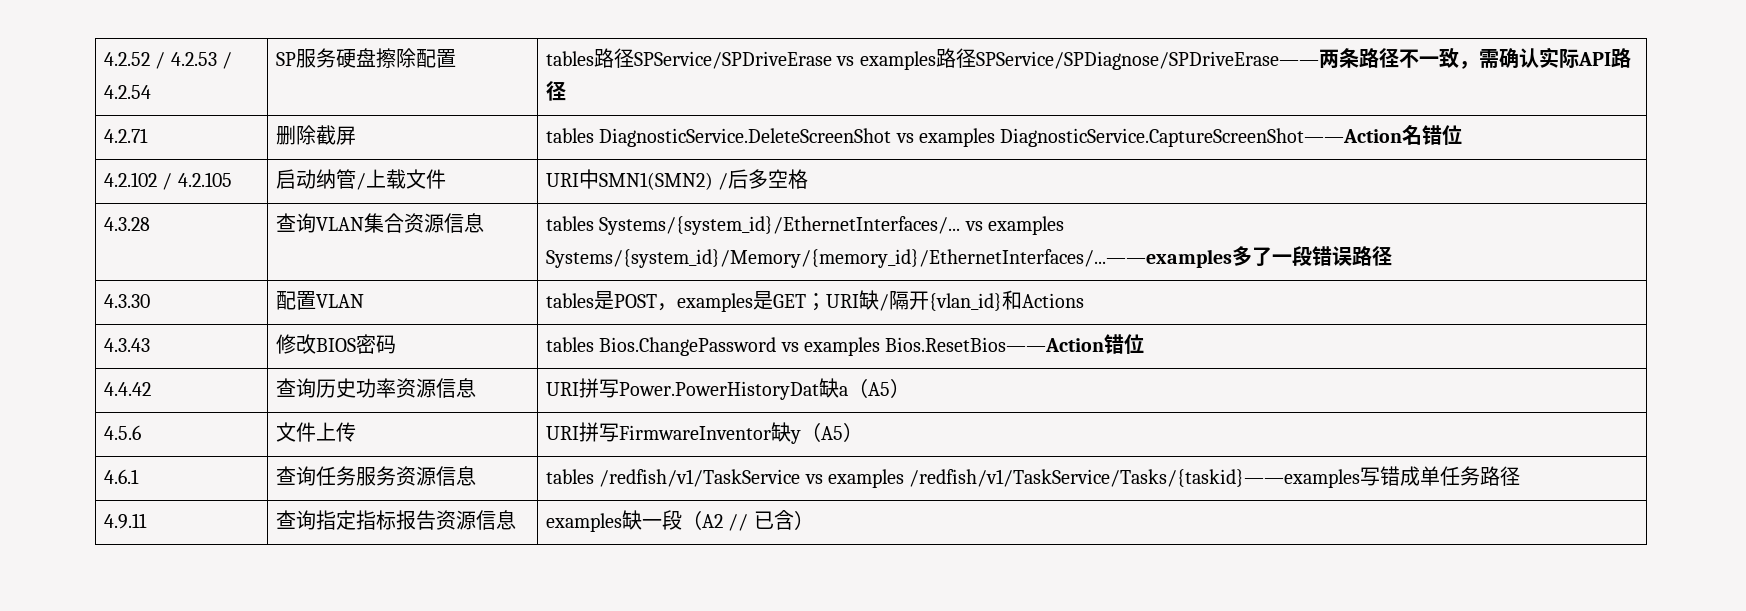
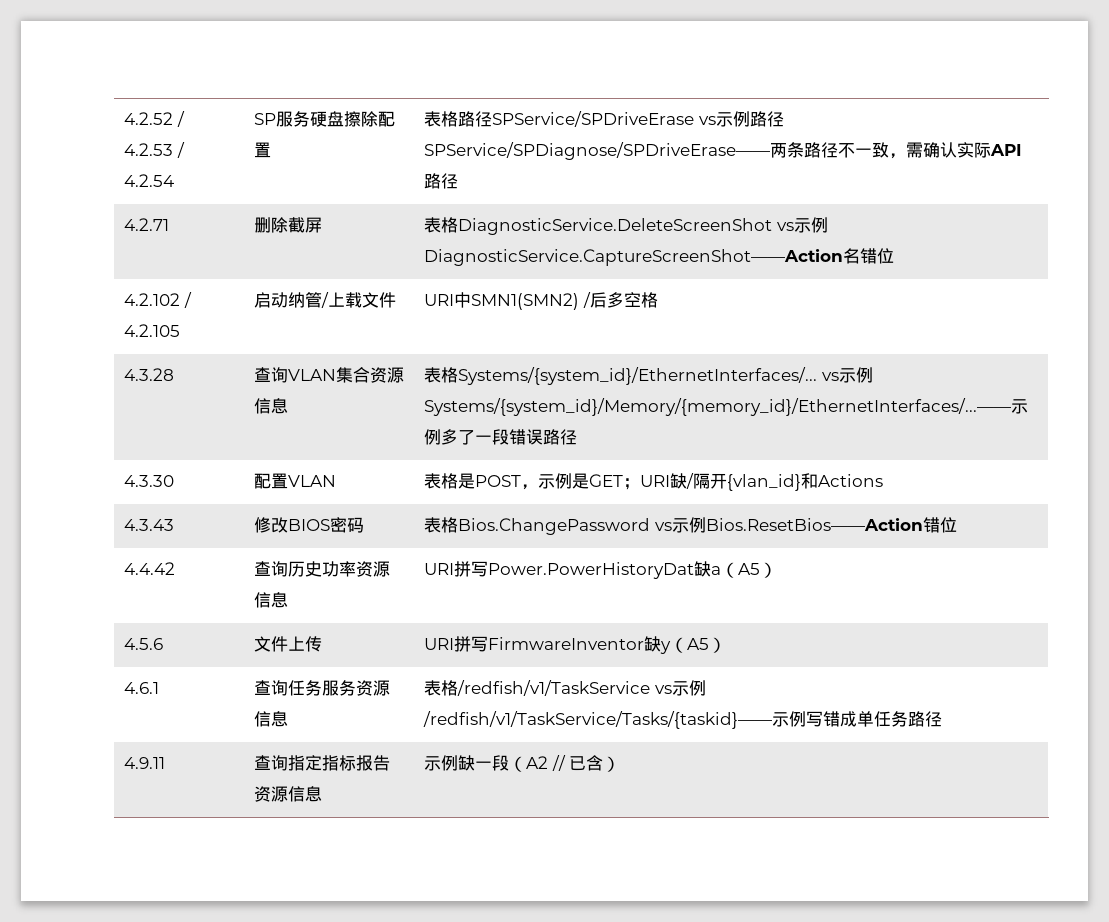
- 4.2.52 / 4.2.53 / 4.2.54 | SP服务硬盘擦除配置 | tables路径SPService/SPDriveErase vs examples路径SPService/SPDiagnose/SPDriveErase——两条路径不一致，需确认实际API路径
+ 4.2.52 / 4.2.53 / 4.2.54 | SP服务硬盘擦除配置 | 表格路径SPService/SPDriveErase vs示例路径SPService/SPDiagnose/SPDriveErase——两条路径不一致，需确认实际API路径
- 4.2.71 | 删除截屏 | tables DiagnosticService.DeleteScreenShot vs examples DiagnosticService.CaptureScreenShot——Action名错位
+ 4.2.71 | 删除截屏 | 表格DiagnosticService.DeleteScreenShot vs示例DiagnosticService.CaptureScreenShot——Action名错位
- 4.3.28 | 查询VLAN集合资源信息 | tables Systems/{system_id}/EthernetInterfaces/... vs examples Systems/{system_id}/Memory/{memory_id}/EthernetInterfaces/...——examples多了一段错误路径
+ 4.3.28 | 查询VLAN集合资源信息 | 表格Systems/{system_id}/EthernetInterfaces/... vs示例Systems/{system_id}/Memory/{memory_id}/EthernetInterfaces/...——示例多了一段错误路径
- 4.3.30 | 配置VLAN | tables是POST，examples是GET；URI缺/隔开{vlan_id}和Actions
+ 4.3.30 | 配置VLAN | 表格是POST，示例是GET；URI缺/隔开{vlan_id}和Actions
- 4.3.43 | 修改BIOS密码 | tables Bios.ChangePassword vs examples Bios.ResetBios——Action错位
+ 4.3.43 | 修改BIOS密码 | 表格Bios.ChangePassword vs示例Bios.ResetBios——Action错位
- 4.6.1 | 查询任务服务资源信息 | tables /redfish/v1/TaskService vs examples /redfish/v1/TaskService/Tasks/{taskid}——examples写错成单任务路径
+ 4.6.1 | 查询任务服务资源信息 | 表格/redfish/v1/TaskService vs示例/redfish/v1/TaskService/Tasks/{taskid}——示例写错成单任务路径
- 4.9.11 | 查询指定指标报告资源信息 | examples缺一段（A2 // 已含）
+ 4.9.11 | 查询指定指标报告资源信息 | 示例缺一段（A2 // 已含）

